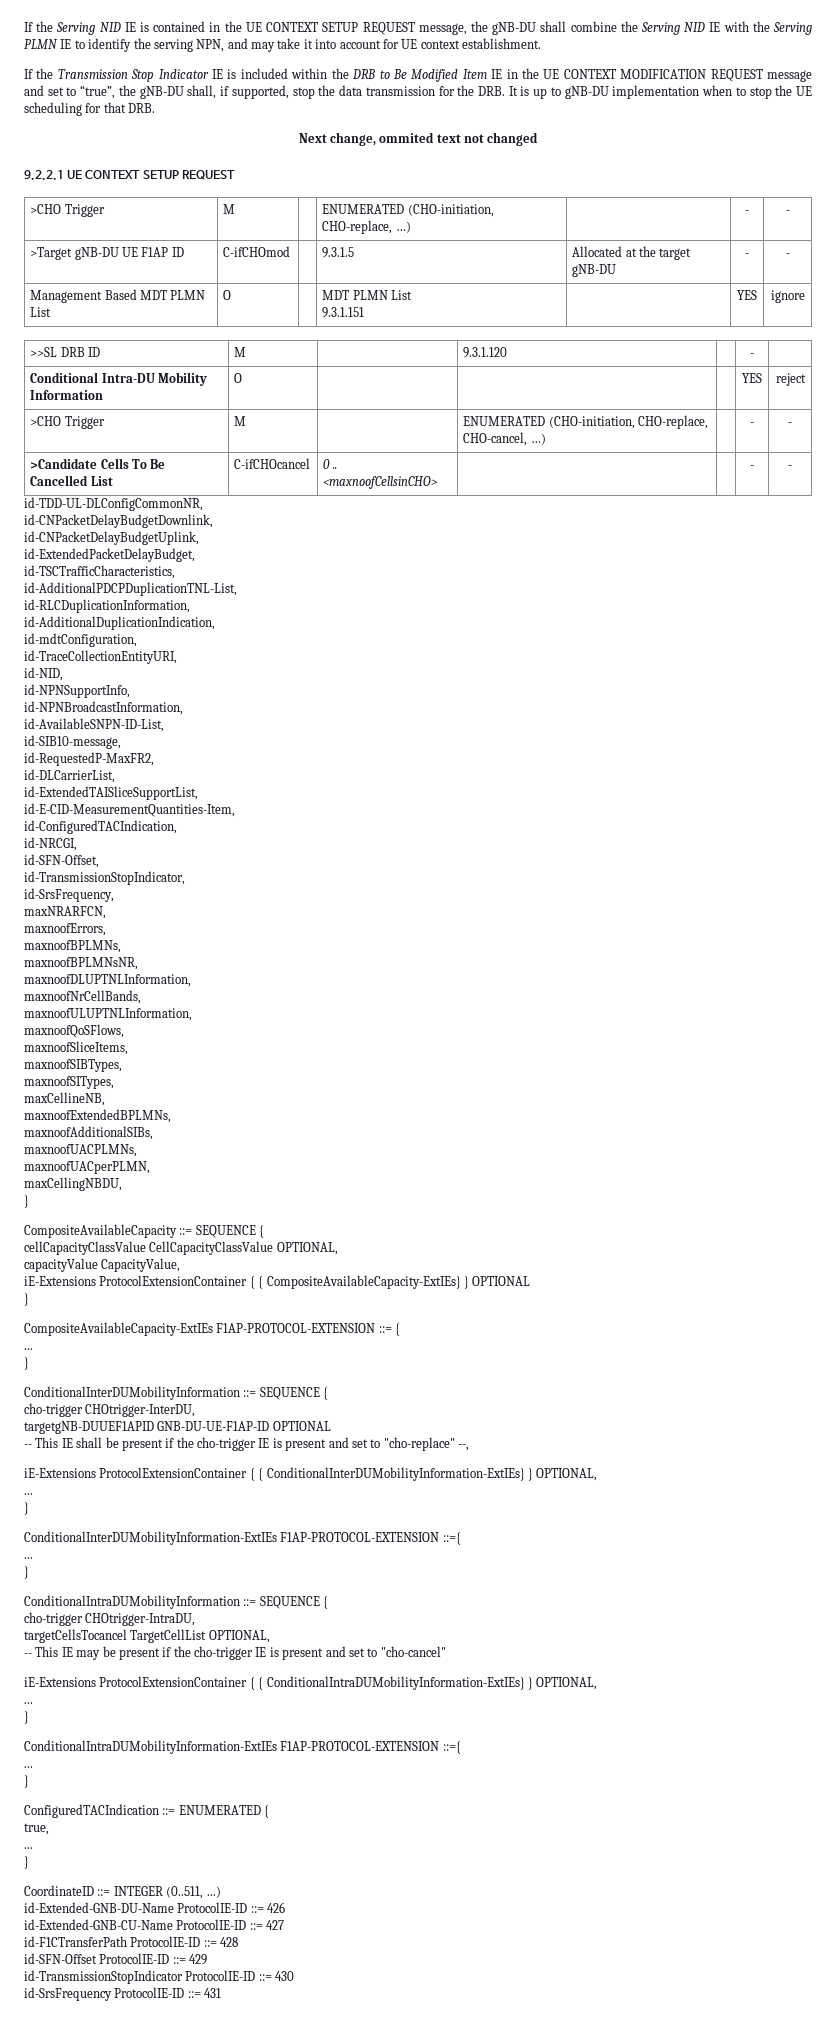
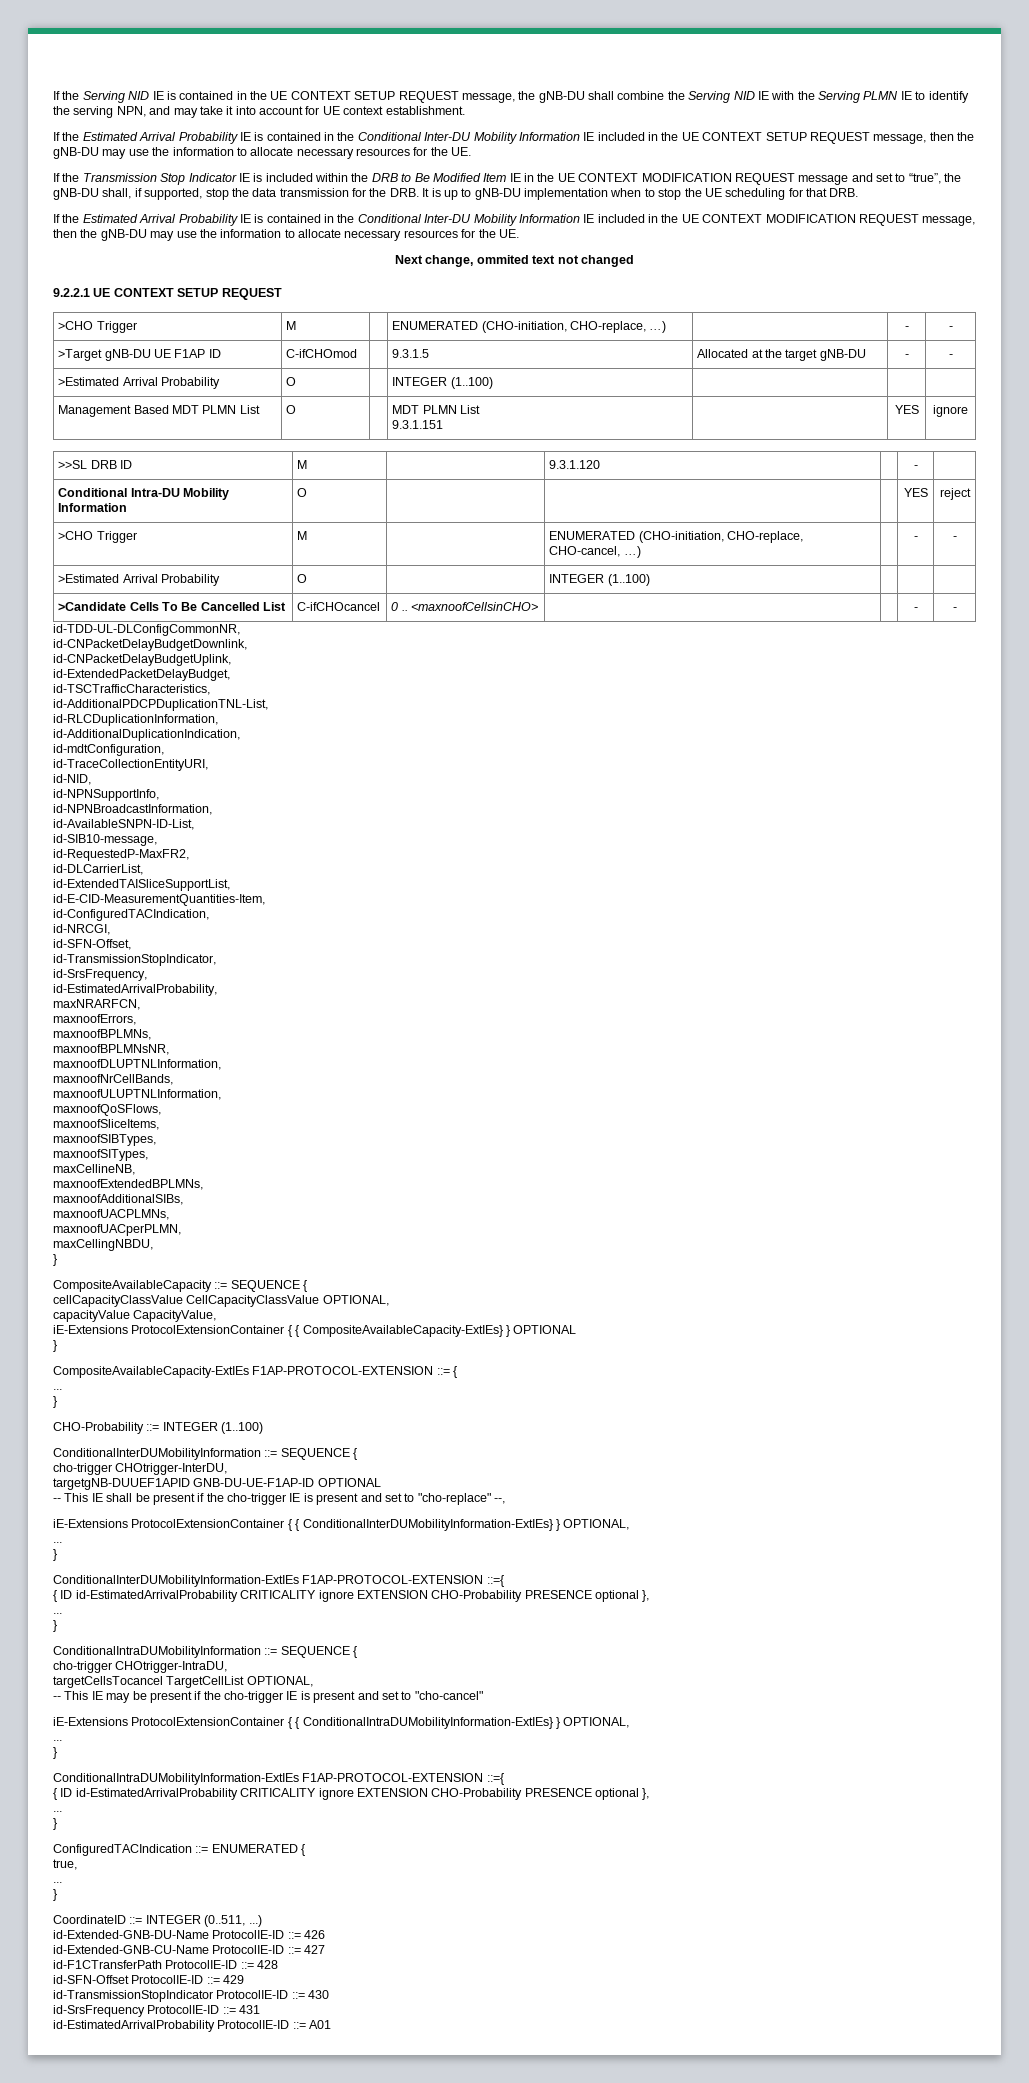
+ If the Estimated Arrival Probability IE is contained in the Conditional Inter-DU Mobility Information IE included in the UE CONTEXT SETUP REQUEST message, then the gNB-DU may use the information to allocate necessary resources for the UE.
+ If the Estimated Arrival Probability IE is contained in the Conditional Inter-DU Mobility Information IE included in the UE CONTEXT MODIFICATION REQUEST message, then the gNB-DU may use the information to allocate necessary resources for the UE.
  >Target gNB-DU UE F1AP ID | C-ifCHOmod | | 9.3.1.5 | Allocated at the target gNB-DU | - | -
+ >Estimated Arrival Probability | O | | INTEGER (1..100) | | |
  >CHO Trigger | M | | ENUMERATED (CHO-initiation, CHO-replace, CHO-cancel, …) | | - | -
+ >Estimated Arrival Probability | O | | INTEGER (1..100) | | |
+ id-EstimatedArrivalProbability,
+ CHO-Probability ::= INTEGER (1..100)
  ConditionalInterDUMobilityInformation-ExtIEs F1AP-PROTOCOL-EXTENSION ::={
+ { ID id-EstimatedArrivalProbability CRITICALITY ignore EXTENSION CHO-Probability PRESENCE optional },
  ConditionalIntraDUMobilityInformation-ExtIEs F1AP-PROTOCOL-EXTENSION ::={
+ { ID id-EstimatedArrivalProbability CRITICALITY ignore EXTENSION CHO-Probability PRESENCE optional },
+ id-EstimatedArrivalProbability ProtocolIE-ID ::= A01

